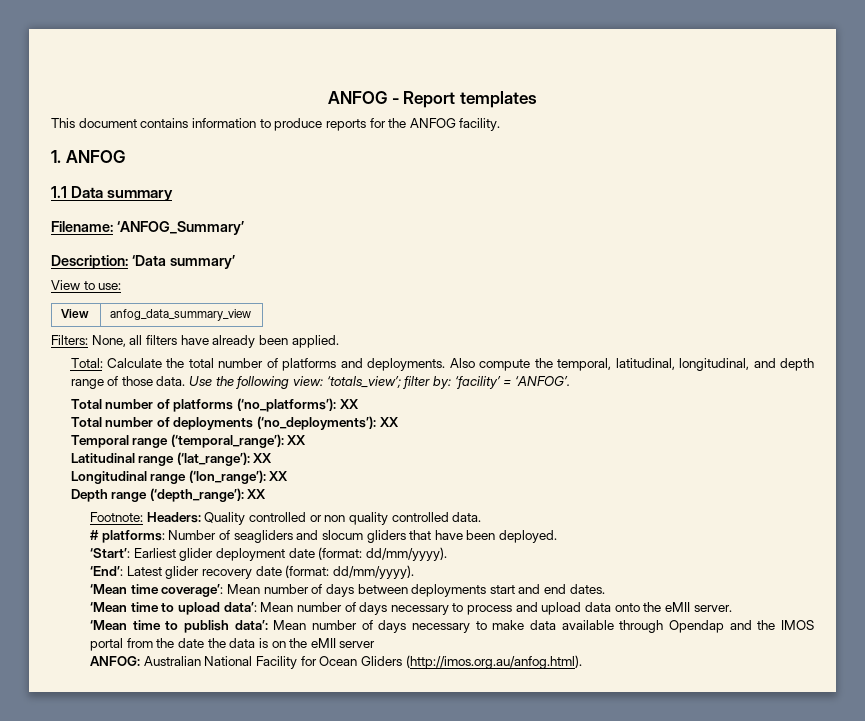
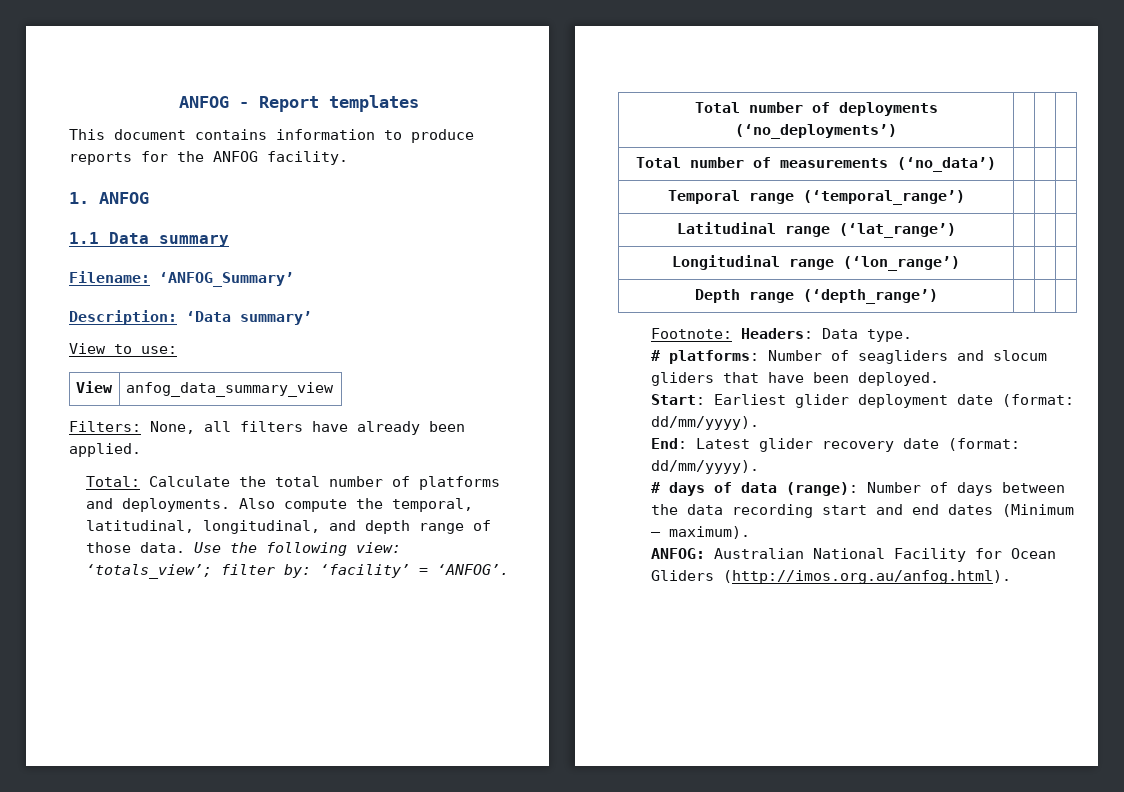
- Total number of platforms (‘no_platforms’): XX
- Total number of deployments (‘no_deployments’): XX
- Temporal range (‘temporal_range’): XX
- Latitudinal range (‘lat_range’): XX
- Longitudinal range (‘lon_range’): XX
- Depth range (‘depth_range’): XX
- Footnote: Headers: Quality controlled or non quality controlled data.
+ Total number of deployments (‘no_deployments’) | | |
+ Total number of measurements (‘no_data’) | | |
+ Temporal range (‘temporal_range’) | | |
+ Latitudinal range (‘lat_range’) | | |
+ Longitudinal range (‘lon_range’) | | |
+ Depth range (‘depth_range’) | | |
+ Footnote: Headers: Data type.
- ‘Start’: Earliest glider deployment date (format: dd/mm/yyyy).
+ Start: Earliest glider deployment date (format: dd/mm/yyyy).
- ‘End’: Latest glider recovery date (format: dd/mm/yyyy).
+ End: Latest glider recovery date (format: dd/mm/yyyy).
- ‘Mean time coverage’: Mean number of days between deployments start and end dates.
- ‘Mean time to upload data’: Mean number of days necessary to process and upload data onto the eMII server.
- ‘Mean time to publish data’: Mean number of days necessary to make data available through Opendap and the IMOS portal from the date the data is on the eMII server
+ # days of data (range): Number of days between the data recording start and end dates (Minimum – maximum).

